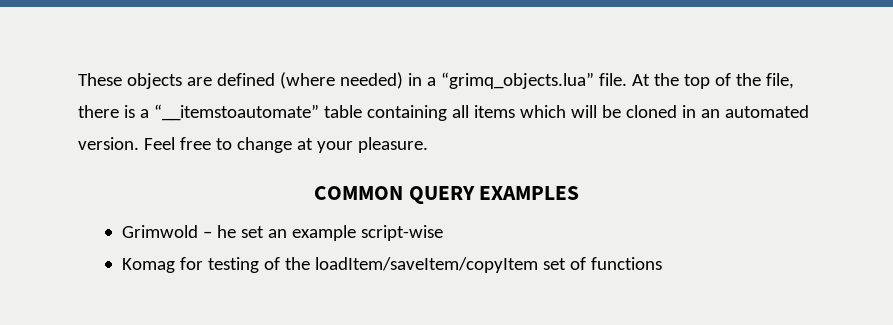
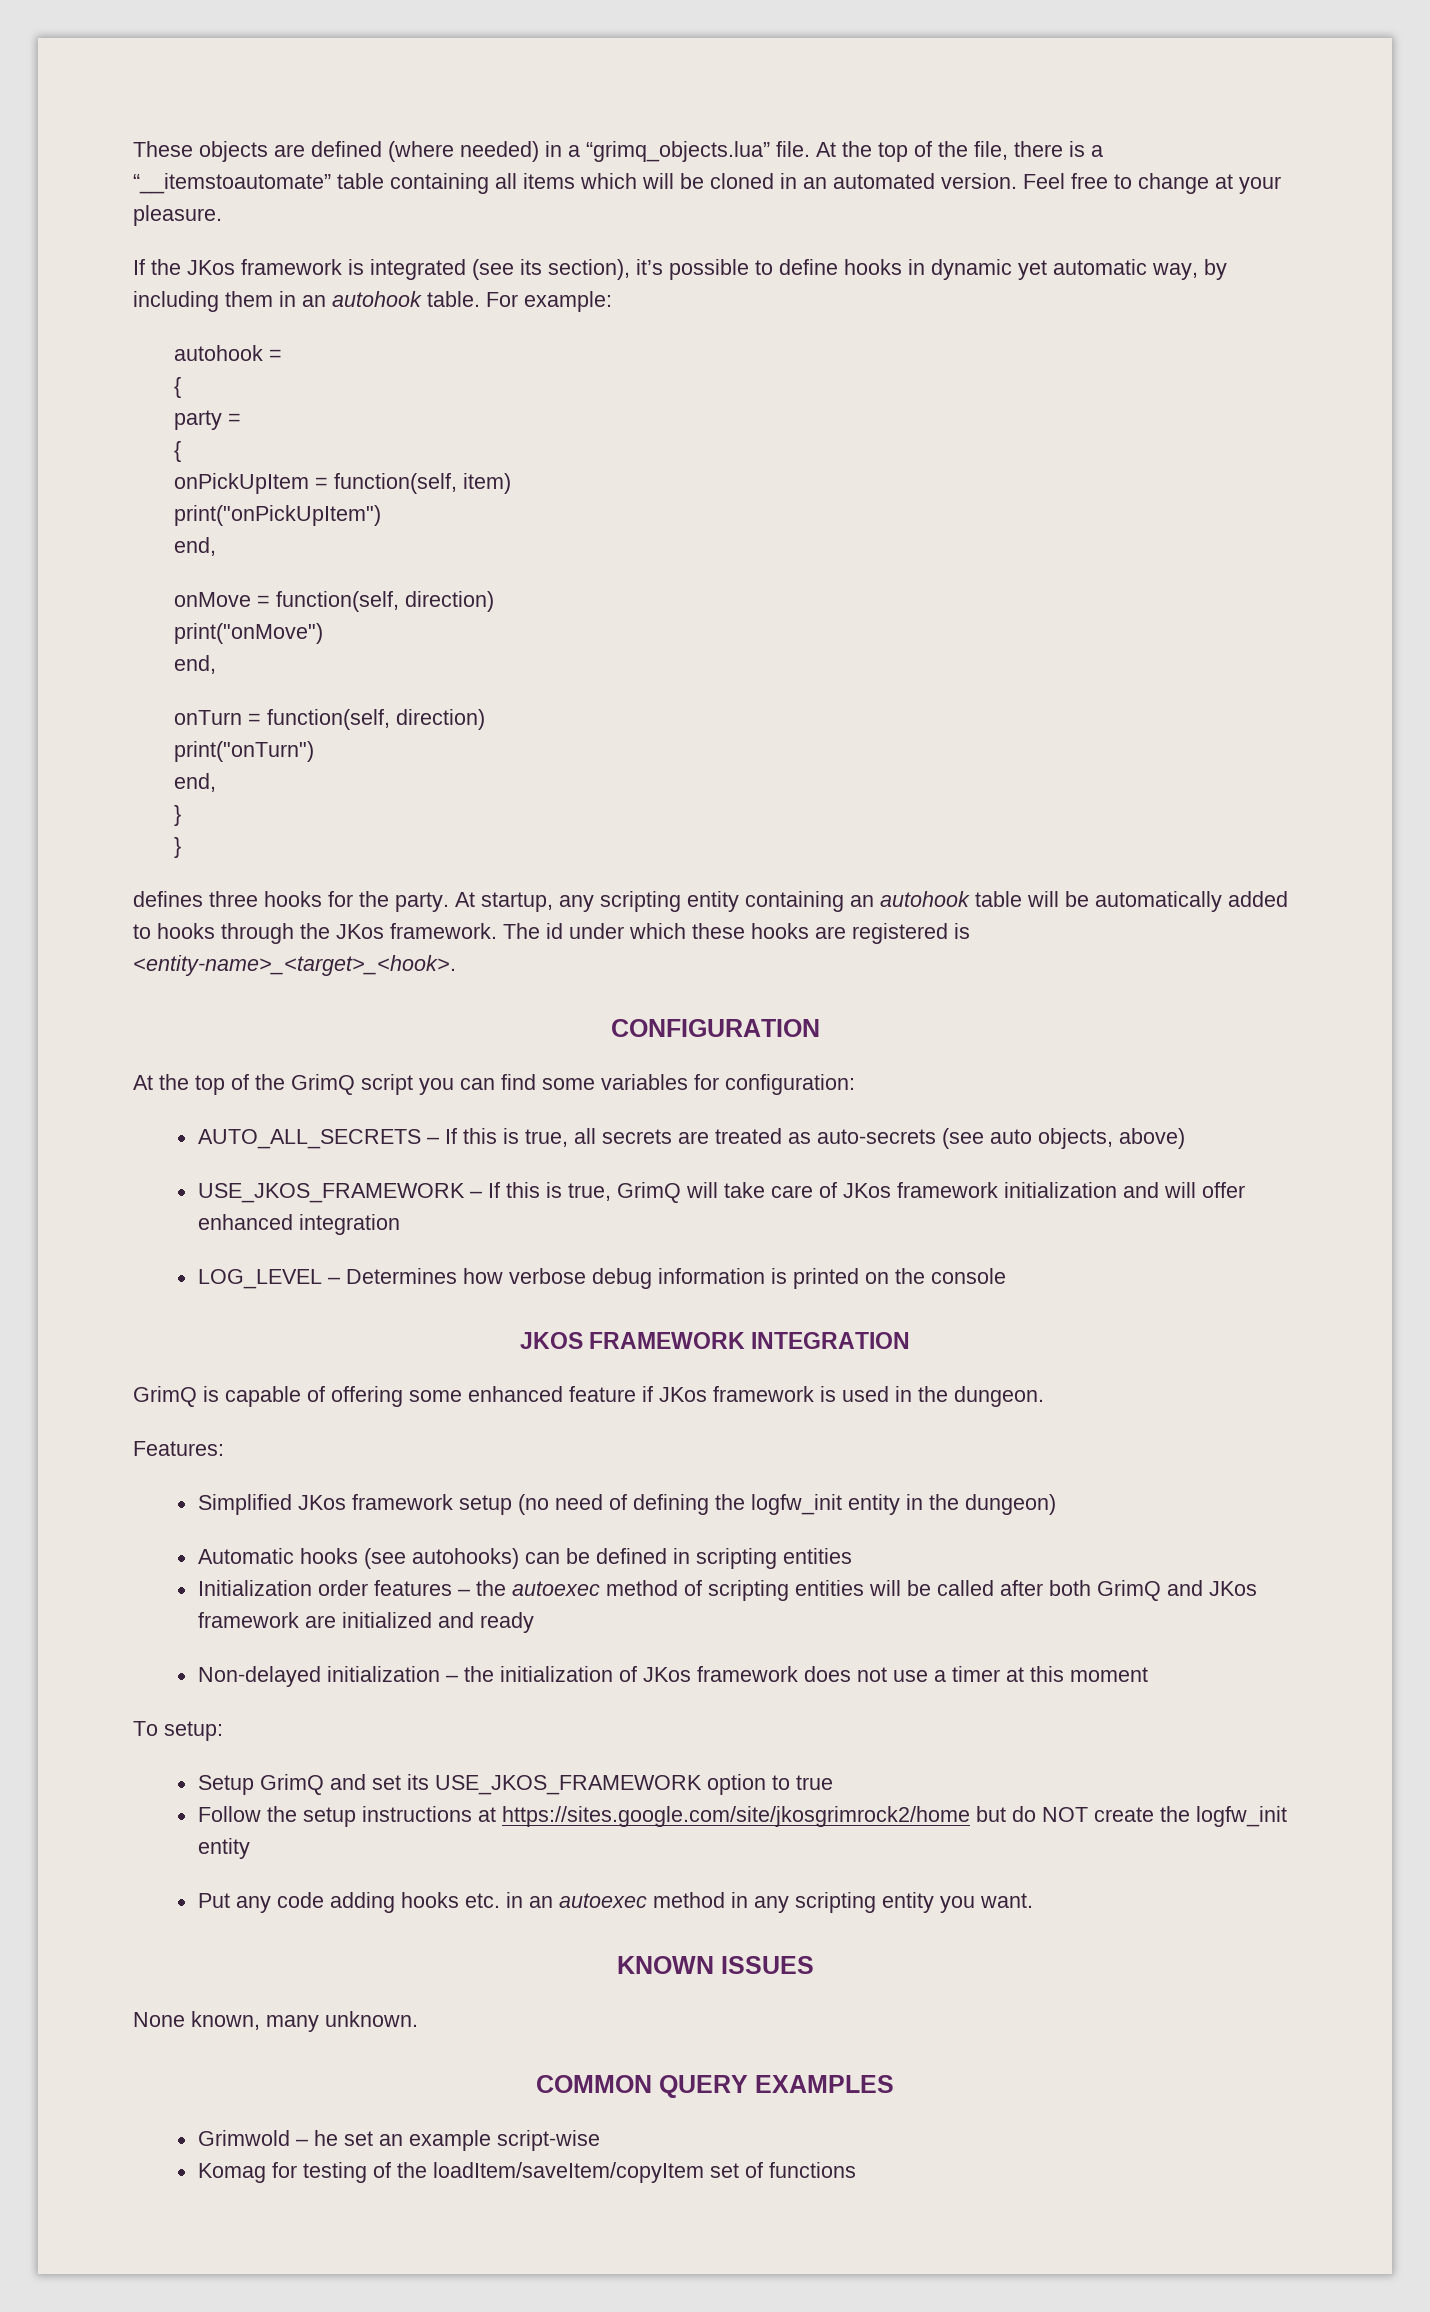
+ If the JKos framework is integrated (see its section), it’s possible to define hooks in dynamic yet automatic way, by including them in an autohook table. For example:
+ autohook =
+ {
+ party =
+ {
+ onPickUpItem = function(self, item)
+ print("onPickUpItem")
+ end,
+ onMove = function(self, direction)
+ print("onMove")
+ end,
+ onTurn = function(self, direction)
+ print("onTurn")
+ end,
+ }
+ }
+ defines three hooks for the party. At startup, any scripting entity containing an autohook table will be automatically added to hooks through the JKos framework. The id under which these hooks are registered is <entity-name>_<target>_<hook>.
+ CONFIGURATION
+ At the top of the GrimQ script you can find some variables for configuration:
+ AUTO_ALL_SECRETS – If this is true, all secrets are treated as auto-secrets (see auto objects, above)
+ USE_JKOS_FRAMEWORK – If this is true, GrimQ will take care of JKos framework initialization and will offer enhanced integration
+ LOG_LEVEL – Determines how verbose debug information is printed on the console
+ JKOS FRAMEWORK INTEGRATION
+ GrimQ is capable of offering some enhanced feature if JKos framework is used in the dungeon.
+ Features:
+ Simplified JKos framework setup (no need of defining the logfw_init entity in the dungeon)
+ Automatic hooks (see autohooks) can be defined in scripting entities
+ Initialization order features – the autoexec method of scripting entities will be called after both GrimQ and JKos framework are initialized and ready
+ Non-delayed initialization – the initialization of JKos framework does not use a timer at this moment
+ To setup:
+ Setup GrimQ and set its USE_JKOS_FRAMEWORK option to true
+ Follow the setup instructions at https://sites.google.com/site/jkosgrimrock2/home but do NOT create the logfw_init entity
+ Put any code adding hooks etc. in an autoexec method in any scripting entity you want.
+ KNOWN ISSUES
+ None known, many unknown.

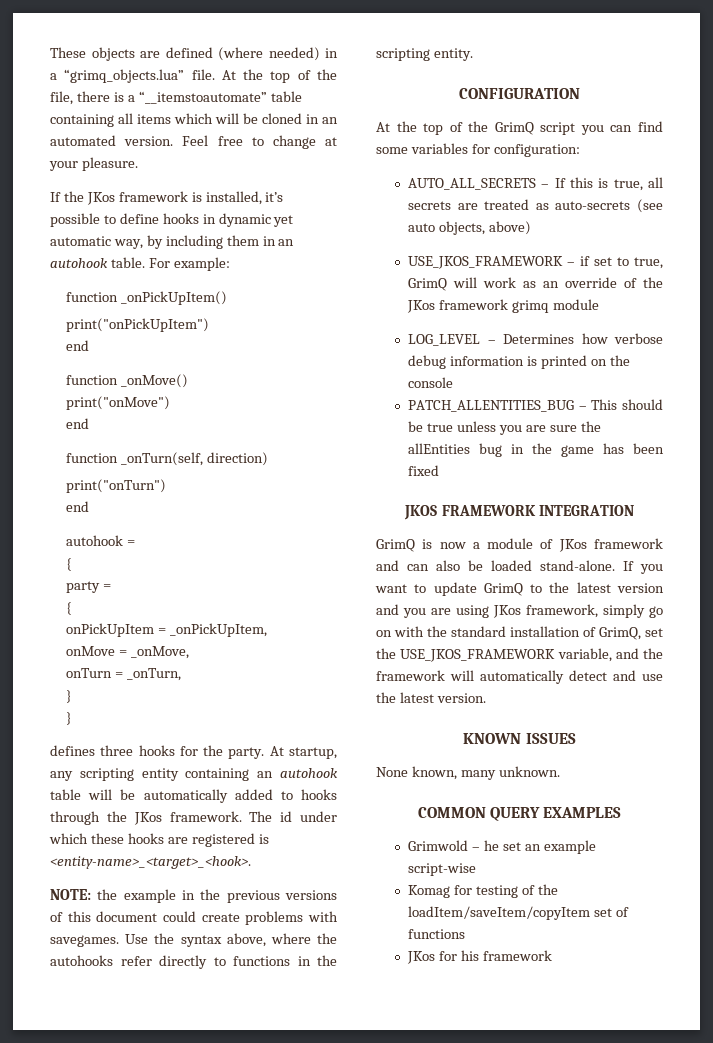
- If the JKos framework is integrated (see its section), it’s possible to define hooks in dynamic yet automatic way, by including them in an autohook table.
+ If the JKos framework is installed, it’s possible to define hooks in dynamic yet automatic way, by including them in an autohook table.
+ function _onPickUpItem()
+ print("onPickUpItem")
+ end
+ function _onMove()
+ print("onMove")
+ end
+ function _onTurn(self, direction)
+ print("onTurn")
+ end
- onPickUpItem = function(self, item)
- print("onPickUpItem")
- end,
- onMove = function(self, direction)
- print("onMove")
- end,
- onTurn = function(self, direction)
- print("onTurn")
- end,
+ onPickUpItem = _onPickUpItem,
+ onMove = _onMove,
+ onTurn = _onTurn,
+ NOTE: the example in the previous versions of this document could create problems with savegames. Use the syntax above, where the autohooks refer directly to functions in the scripting entity.
- USE_JKOS_FRAMEWORK – If this is true, GrimQ will take care of JKos framework initialization and will offer enhanced integration
+ USE_JKOS_FRAMEWORK – if set to true, GrimQ will work as an override of the JKos framework grimq module
+ PATCH_ALLENTITIES_BUG – This should be true unless you are sure the allEntities bug in the game has been fixed
- GrimQ is capable of offering some enhanced feature if JKos framework is used in the dungeon.
- Features:
- Simplified JKos framework setup (no need of defining the logfw_init entity in the dungeon)
- Automatic hooks (see autohooks) can be defined in scripting entities
- Initialization order features – the autoexec method of scripting entities will be called after both GrimQ and JKos framework are initialized and ready
- Non-delayed initialization – the initialization of JKos framework does not use a timer at this moment
- To setup:
- Setup GrimQ and set its USE_JKOS_FRAMEWORK option to true
- Follow the setup instructions at https://sites.google.com/site/jkosgrimrock2/home but do NOT create the logfw_init entity
- Put any code adding hooks etc. in an autoexec method in any scripting entity you want.
+ GrimQ is now a module of JKos framework and can also be loaded stand-alone. If you want to update GrimQ to the latest version and you are using JKos framework, simply go on with the standard installation of GrimQ, set the USE_JKOS_FRAMEWORK variable, and the framework will automatically detect and use the latest version.
+ JKos for his framework

